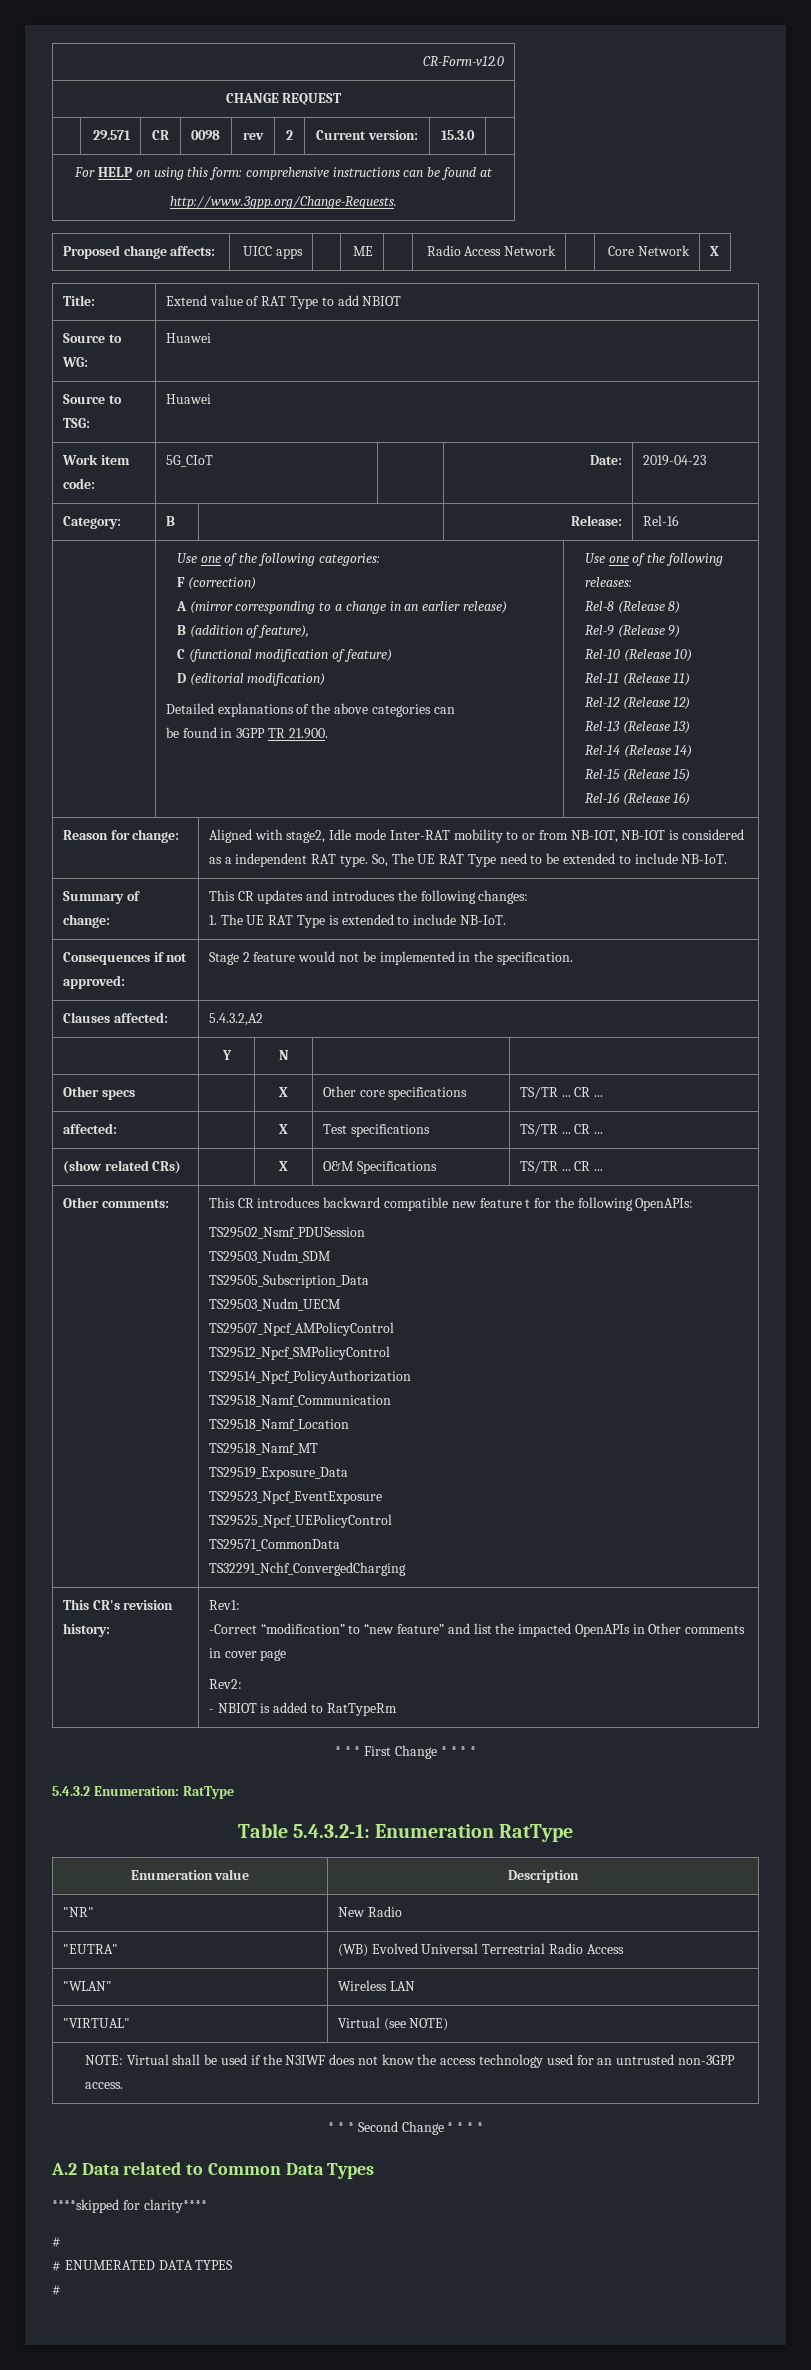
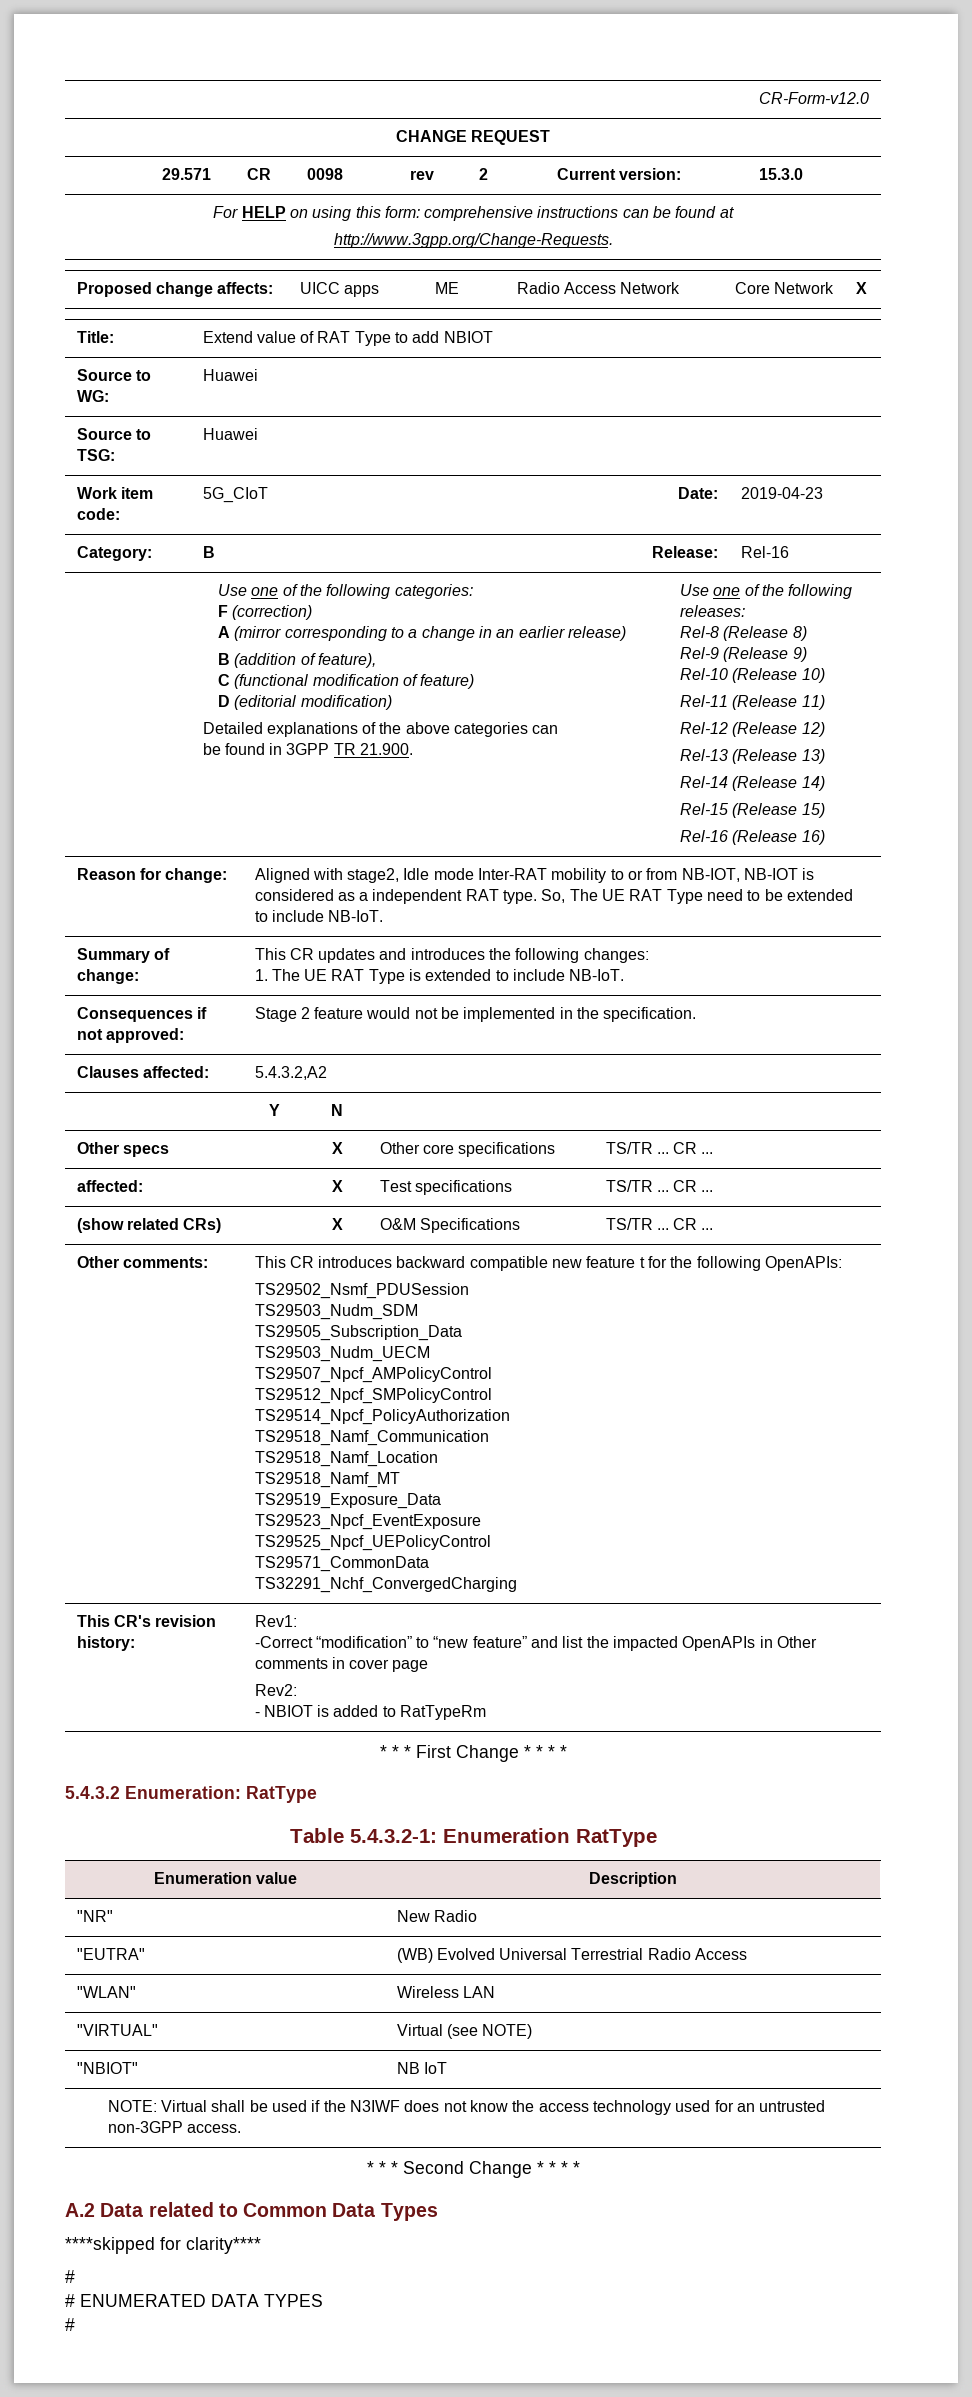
+ "NBIOT" | NB IoT

